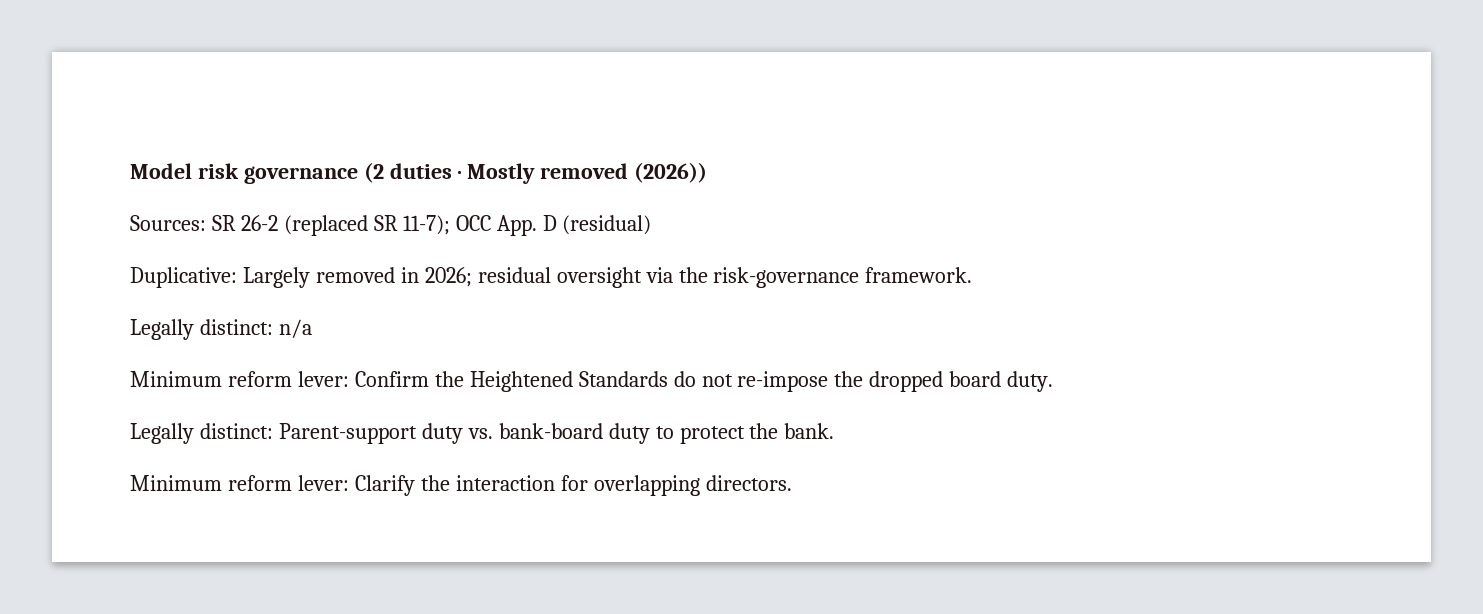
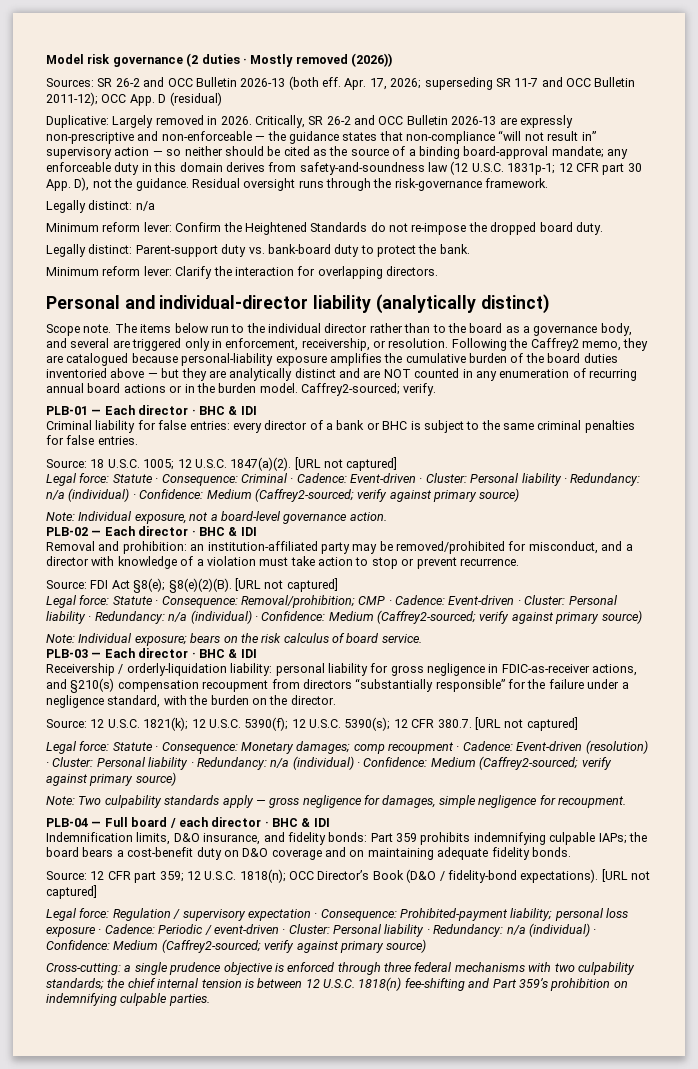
- Sources: SR 26-2 (replaced SR 11-7); OCC App. D (residual)
+ Sources: SR 26-2 and OCC Bulletin 2026-13 (both eff. Apr. 17, 2026; superseding SR 11-7 and OCC Bulletin 2011-12); OCC App. D (residual)
- Duplicative: Largely removed in 2026; residual oversight via the risk-governance framework.
+ Duplicative: Largely removed in 2026. Critically, SR 26-2 and OCC Bulletin 2026-13 are expressly non-prescriptive and non-enforceable — the guidance states that non-compliance “will not result in” supervisory action — so neither should be cited as the source of a binding board-approval mandate; any enforceable duty in this domain derives from safety-and-soundness law (12 U.S.C. 1831p-1; 12 CFR part 30 App. D), not the guidance. Residual oversight runs through the risk-governance framework.
+ Personal and individual-director liability (analytically distinct)
+ Scope note. The items below run to the individual director rather than to the board as a governance body, and several are triggered only in enforcement, receivership, or resolution. Following the Caffrey2 memo, they are catalogued because personal-liability exposure amplifies the cumulative burden of the board duties inventoried above — but they are analytically distinct and are NOT counted in any enumeration of recurring annual board actions or in the burden model. Caffrey2-sourced; verify.
+ PLB-01 — Each director · BHC & IDI
+ Criminal liability for false entries: every director of a bank or BHC is subject to the same criminal penalties for false entries.
+ Source: 18 U.S.C. 1005; 12 U.S.C. 1847(a)(2). [URL not captured]
+ Legal force: Statute · Consequence: Criminal · Cadence: Event-driven · Cluster: Personal liability · Redundancy: n/a (individual) · Confidence: Medium (Caffrey2-sourced; verify against primary source)
+ Note: Individual exposure, not a board-level governance action.
+ PLB-02 — Each director · BHC & IDI
+ Removal and prohibition: an institution-affiliated party may be removed/prohibited for misconduct, and a director with knowledge of a violation must take action to stop or prevent recurrence.
+ Source: FDI Act §8(e); §8(e)(2)(B). [URL not captured]
+ Legal force: Statute · Consequence: Removal/prohibition; CMP · Cadence: Event-driven · Cluster: Personal liability · Redundancy: n/a (individual) · Confidence: Medium (Caffrey2-sourced; verify against primary source)
+ Note: Individual exposure; bears on the risk calculus of board service.
+ PLB-03 — Each director · BHC & IDI
+ Receivership / orderly-liquidation liability: personal liability for gross negligence in FDIC-as-receiver actions, and §210(s) compensation recoupment from directors “substantially responsible” for the failure under a negligence standard, with the burden on the director.
+ Source: 12 U.S.C. 1821(k); 12 U.S.C. 5390(f); 12 U.S.C. 5390(s); 12 CFR 380.7. [URL not captured]
+ Legal force: Statute · Consequence: Monetary damages; comp recoupment · Cadence: Event-driven (resolution) · Cluster: Personal liability · Redundancy: n/a (individual) · Confidence: Medium (Caffrey2-sourced; verify against primary source)
+ Note: Two culpability standards apply — gross negligence for damages, simple negligence for recoupment.
+ PLB-04 — Full board / each director · BHC & IDI
+ Indemnification limits, D&O insurance, and fidelity bonds: Part 359 prohibits indemnifying culpable IAPs; the board bears a cost-benefit duty on D&O coverage and on maintaining adequate fidelity bonds.
+ Source: 12 CFR part 359; 12 U.S.C. 1818(n); OCC Director’s Book (D&O / fidelity-bond expectations). [URL not captured]
+ Legal force: Regulation / supervisory expectation · Consequence: Prohibited-payment liability; personal loss exposure · Cadence: Periodic / event-driven · Cluster: Personal liability · Redundancy: n/a (individual) · Confidence: Medium (Caffrey2-sourced; verify against primary source)
+ Cross-cutting: a single prudence objective is enforced through three federal mechanisms with two culpability standards; the chief internal tension is between 12 U.S.C. 1818(n) fee-shifting and Part 359’s prohibition on indemnifying culpable parties.

